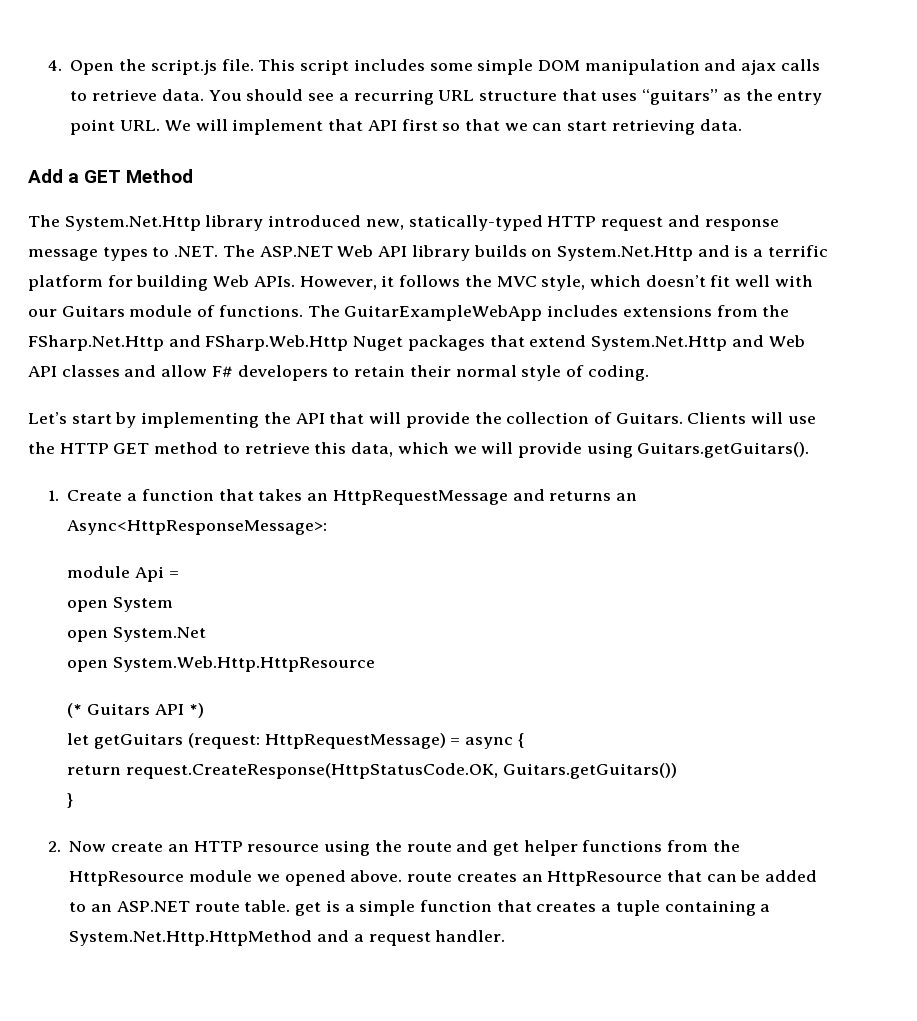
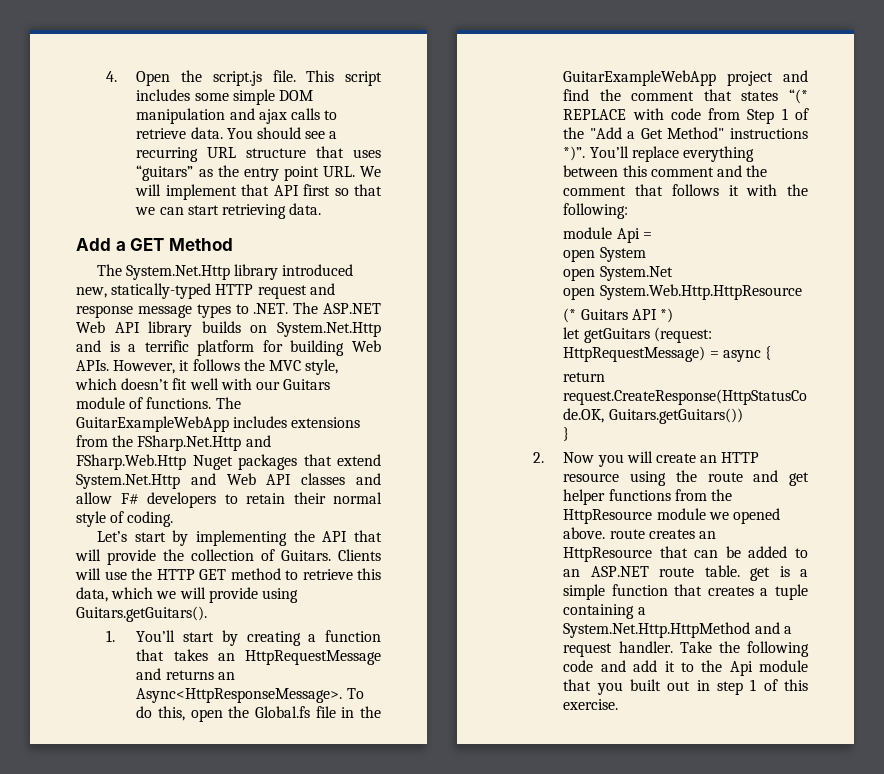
- 1. Create a function that takes an HttpRequestMessage and returns an Async<HttpResponseMessage>:
+ 1. You’ll start by creating a function that takes an HttpRequestMessage and returns an Async<HttpResponseMessage>. To do this, open the Global.fs file in the GuitarExampleWebApp project and find the comment that states “(* REPLACE with code from Step 1 of the "Add a Get Method" instructions *)”. You’ll replace everything between this comment and the comment that follows it with the following:
- 2. Now create an HTTP resource using the route and get helper functions from the HttpResource module we opened above. route creates an HttpResource that can be added to an ASP.NET route table. get is a simple function that creates a tuple containing a System.Net.Http.HttpMethod and a request handler.
+ 2. Now you will create an HTTP resource using the route and get helper functions from the HttpResource module we opened above. route creates an HttpResource that can be added to an ASP.NET route table. get is a simple function that creates a tuple containing a System.Net.Http.HttpMethod and a request handler.
+ Take the following code and add it to the Api module that you built out in step 1 of this exercise.

